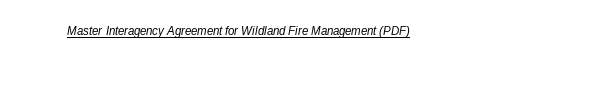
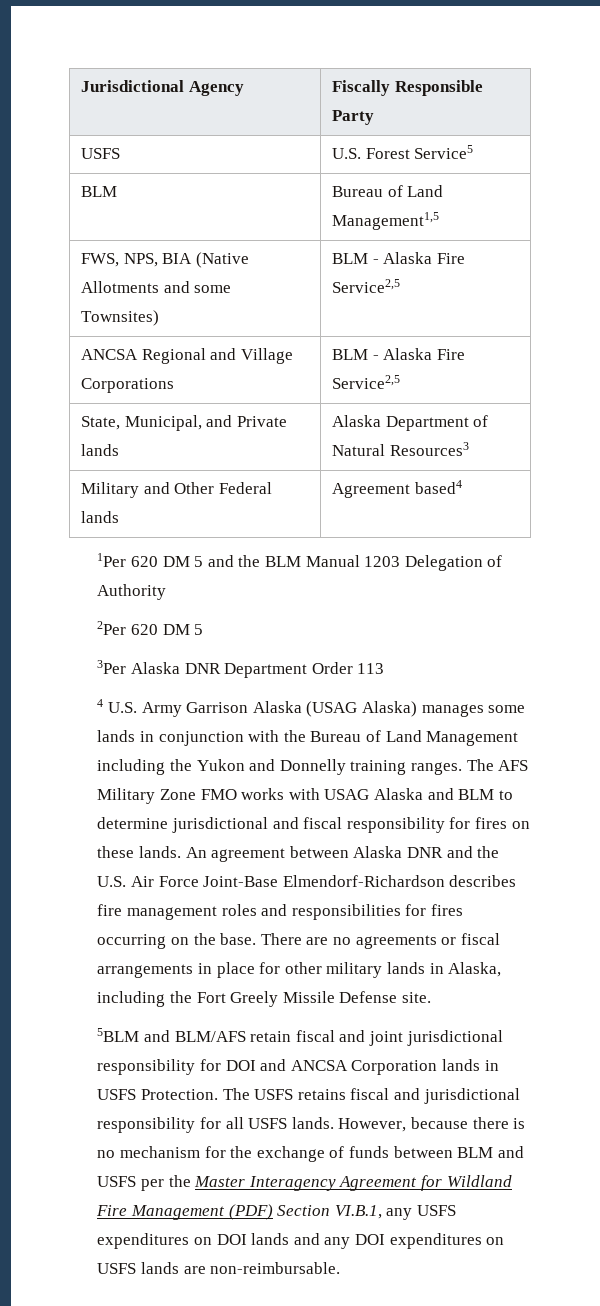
- Master Interagency Agreement for Wildland Fire Management (PDF)
+ Jurisdictional Agency | Fiscally Responsible Party
+ USFS | U.S. Forest Service5
+ BLM | Bureau of Land Management1,5
+ FWS, NPS, BIA (Native Allotments and some Townsites) | BLM - Alaska Fire Service2,5
+ ANCSA Regional and Village Corporations | BLM - Alaska Fire Service2,5
+ State, Municipal, and Private lands | Alaska Department of Natural Resources3
+ Military and Other Federal lands | Agreement based4
+ 1Per 620 DM 5 and the BLM Manual 1203 Delegation of Authority
+ 2Per 620 DM 5
+ 3Per Alaska DNR Department Order 113
+ 4 U.S. Army Garrison Alaska (USAG Alaska) manages some lands in conjunction with the Bureau of Land Management including the Yukon and Donnelly training ranges. The AFS Military Zone FMO works with USAG Alaska and BLM to determine jurisdictional and fiscal responsibility for fires on these lands. An agreement between Alaska DNR and the U.S. Air Force Joint-Base Elmendorf-Richardson describes fire management roles and responsibilities for fires occurring on the base. There are no agreements or fiscal arrangements in place for other military lands in Alaska, including the Fort Greely Missile Defense site.
+ 5BLM and BLM/AFS retain fiscal and joint jurisdictional responsibility for DOI and ANCSA Corporation lands in USFS Protection. The USFS retains fiscal and jurisdictional responsibility for all USFS lands. However, because there is no mechanism for the exchange of funds between BLM and USFS per the Master Interagency Agreement for Wildland Fire Management (PDF) Section VI.B.1, any USFS expenditures on DOI lands and any DOI expenditures on USFS lands are non-reimbursable.

